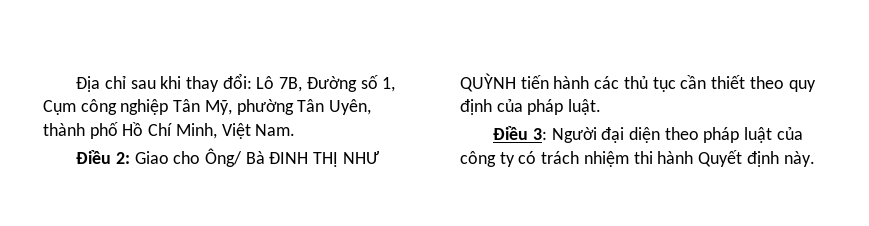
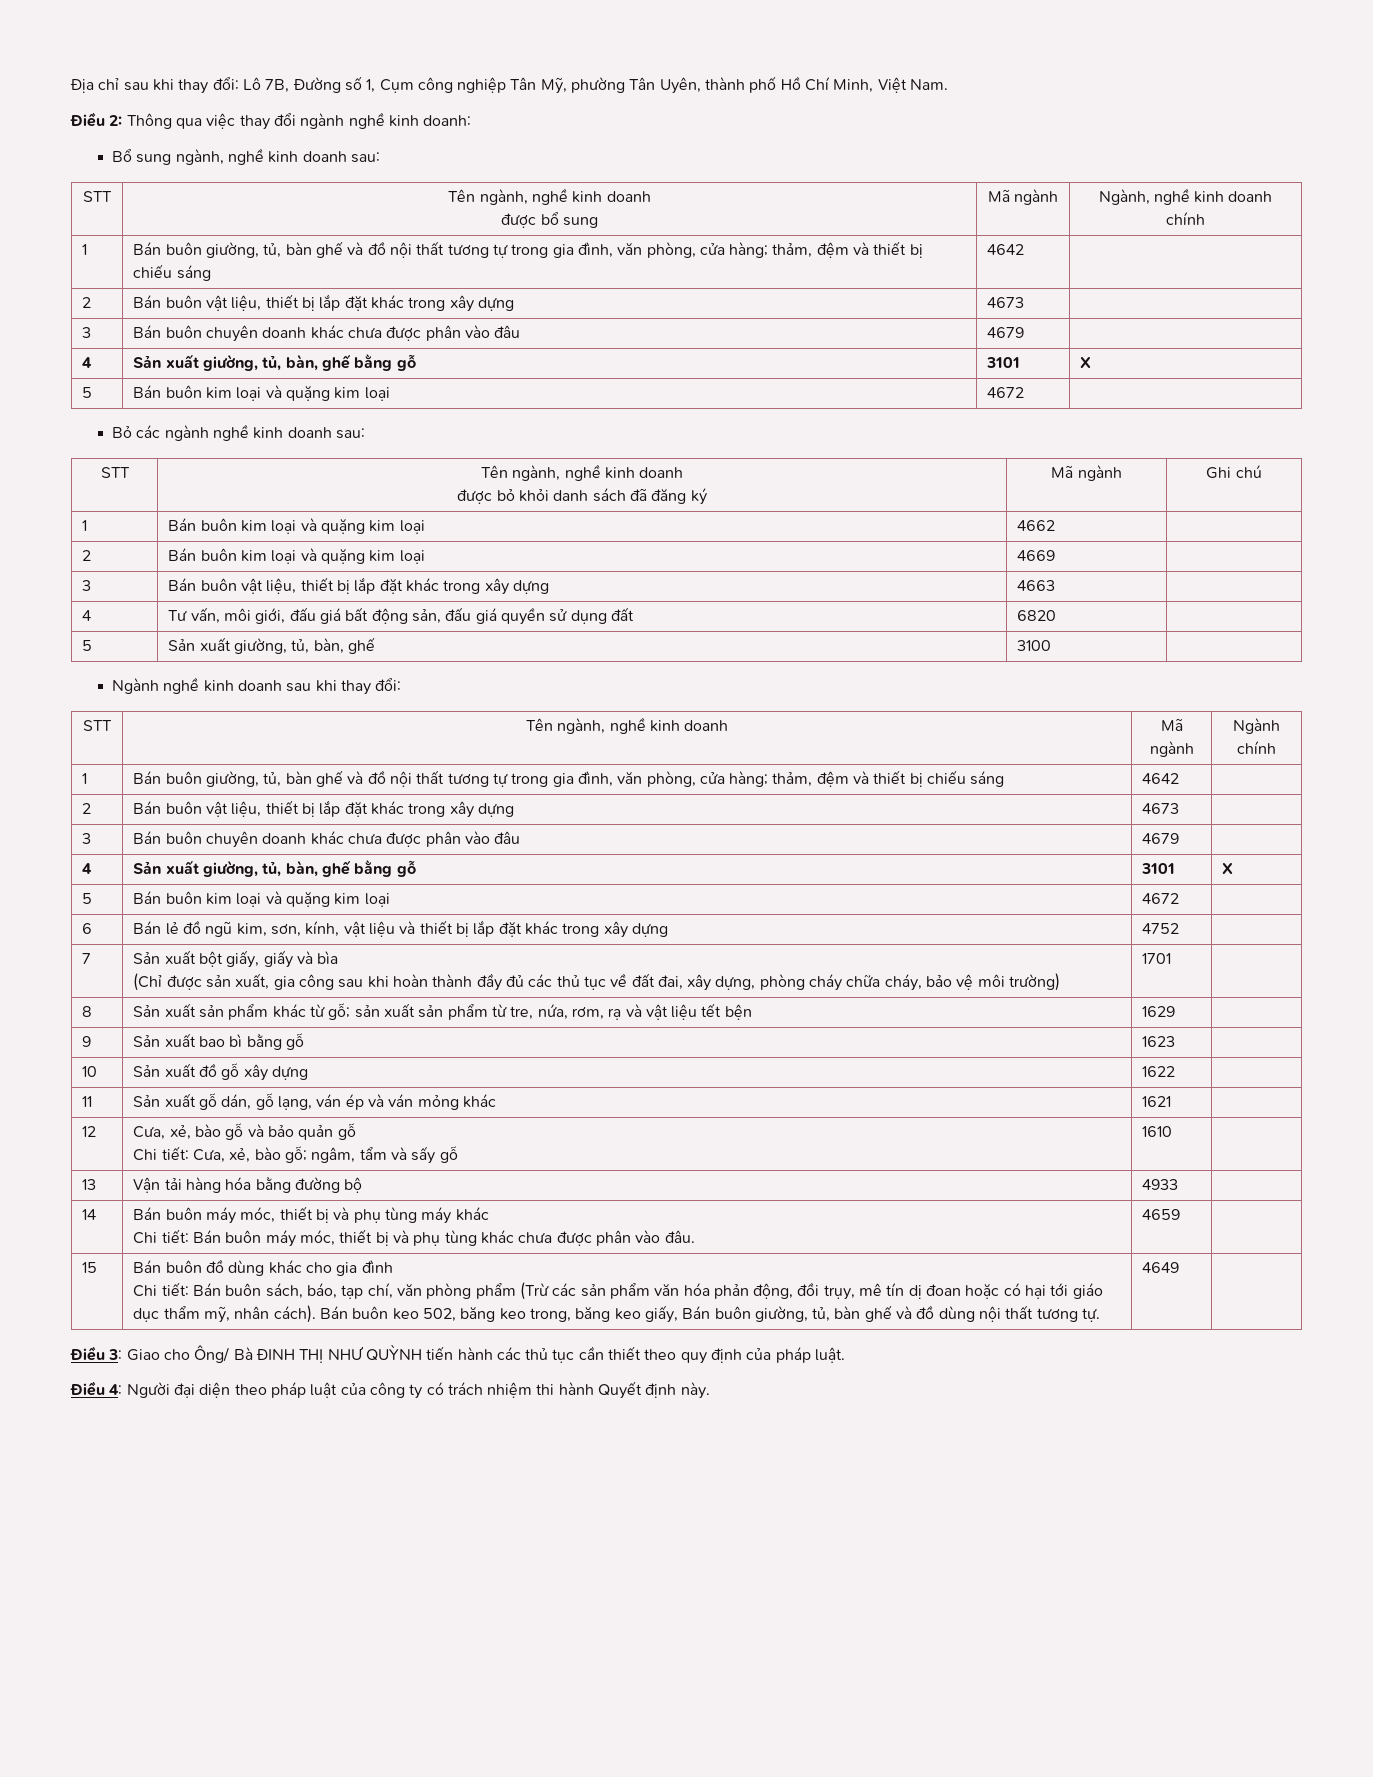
- Điều 2: Giao cho Ông/ Bà ĐINH THỊ NHƯ QUỲNH tiến hành các thủ tục cần thiết theo quy định của pháp luật.
+ Điều 2: Thông qua việc thay đổi ngành nghề kinh doanh:
+ Bổ sung ngành, nghề kinh doanh sau:
+ STT | Tên ngành, nghề kinh doanh
+ được bổ sung | Mã ngành | Ngành, nghề kinh doanh chính
+ 1 | Bán buôn giường, tủ, bàn ghế và đồ nội thất tương tự trong gia đình, văn phòng, cửa hàng; thảm, đệm và thiết bị chiếu sáng | 4642 |
+ 2 | Bán buôn vật liệu, thiết bị lắp đặt khác trong xây dựng | 4673 |
+ 3 | Bán buôn chuyên doanh khác chưa được phân vào đâu | 4679 |
+ 4 | Sản xuất giường, tủ, bàn, ghế bằng gỗ | 3101 | X
+ 5 | Bán buôn kim loại và quặng kim loại | 4672 |
+ Bỏ các ngành nghề kinh doanh sau:
+ STT | Tên ngành, nghề kinh doanh
+ được bỏ khỏi danh sách đã đăng ký | Mã ngành | Ghi chú
+ 1 | Bán buôn kim loại và quặng kim loại | 4662 |
+ 2 | Bán buôn kim loại và quặng kim loại | 4669 |
+ 3 | Bán buôn vật liệu, thiết bị lắp đặt khác trong xây dựng | 4663 |
+ 4 | Tư vấn, môi giới, đấu giá bất động sản, đấu giá quyền sử dụng đất | 6820 |
+ 5 | Sản xuất giường, tủ, bàn, ghế | 3100 |
+ Ngành nghề kinh doanh sau khi thay đổi:
+ STT | Tên ngành, nghề kinh doanh | Mã ngành | Ngành chính
+ 1 | Bán buôn giường, tủ, bàn ghế và đồ nội thất tương tự trong gia đình, văn phòng, cửa hàng; thảm, đệm và thiết bị chiếu sáng | 4642 |
+ 2 | Bán buôn vật liệu, thiết bị lắp đặt khác trong xây dựng | 4673 |
+ 3 | Bán buôn chuyên doanh khác chưa được phân vào đâu | 4679 |
+ 4 | Sản xuất giường, tủ, bàn, ghế bằng gỗ | 3101 | X
+ 5 | Bán buôn kim loại và quặng kim loại | 4672 |
+ 6 | Bán lẻ đồ ngũ kim, sơn, kính, vật liệu và thiết bị lắp đặt khác trong xây dựng | 4752 |
+ 7 | Sản xuất bột giấy, giấy và bìa
+ (Chỉ được sản xuất, gia công sau khi hoàn thành đầy đủ các thủ tục về đất đai, xây dựng, phòng cháy chữa cháy, bảo vệ môi trường) | 1701 |
+ 8 | Sản xuất sản phẩm khác từ gỗ; sản xuất sản phẩm từ tre, nứa, rơm, rạ và vật liệu tết bện | 1629 |
+ 9 | Sản xuất bao bì bằng gỗ | 1623 |
+ 10 | Sản xuất đồ gỗ xây dựng | 1622 |
+ 11 | Sản xuất gỗ dán, gỗ lạng, ván ép và ván mỏng khác | 1621 |
+ 12 | Cưa, xẻ, bào gỗ và bảo quản gỗ
+ Chi tiết: Cưa, xẻ, bào gỗ; ngâm, tẩm và sấy gỗ | 1610 |
+ 13 | Vận tải hàng hóa bằng đường bộ | 4933 |
+ 14 | Bán buôn máy móc, thiết bị và phụ tùng máy khác
+ Chi tiết: Bán buôn máy móc, thiết bị và phụ tùng khác chưa được phân vào đâu. | 4659 |
+ 15 | Bán buôn đồ dùng khác cho gia đình
+ Chi tiết: Bán buôn sách, báo, tạp chí, văn phòng phẩm (Trừ các sản phẩm văn hóa phản động, đồi trụy, mê tín dị đoan hoặc có hại tới giáo dục thẩm mỹ, nhân cách). Bán buôn keo 502, băng keo trong, băng keo giấy, Bán buôn giường, tủ, bàn ghế và đồ dùng nội thất tương tự. | 4649 |
+ Điều 3: Giao cho Ông/ Bà ĐINH THỊ NHƯ QUỲNH tiến hành các thủ tục cần thiết theo quy định của pháp luật.
- Điều 3: Người đại diện theo pháp luật của công ty có trách nhiệm thi hành Quyết định này.
+ Điều 4: Người đại diện theo pháp luật của công ty có trách nhiệm thi hành Quyết định này.

